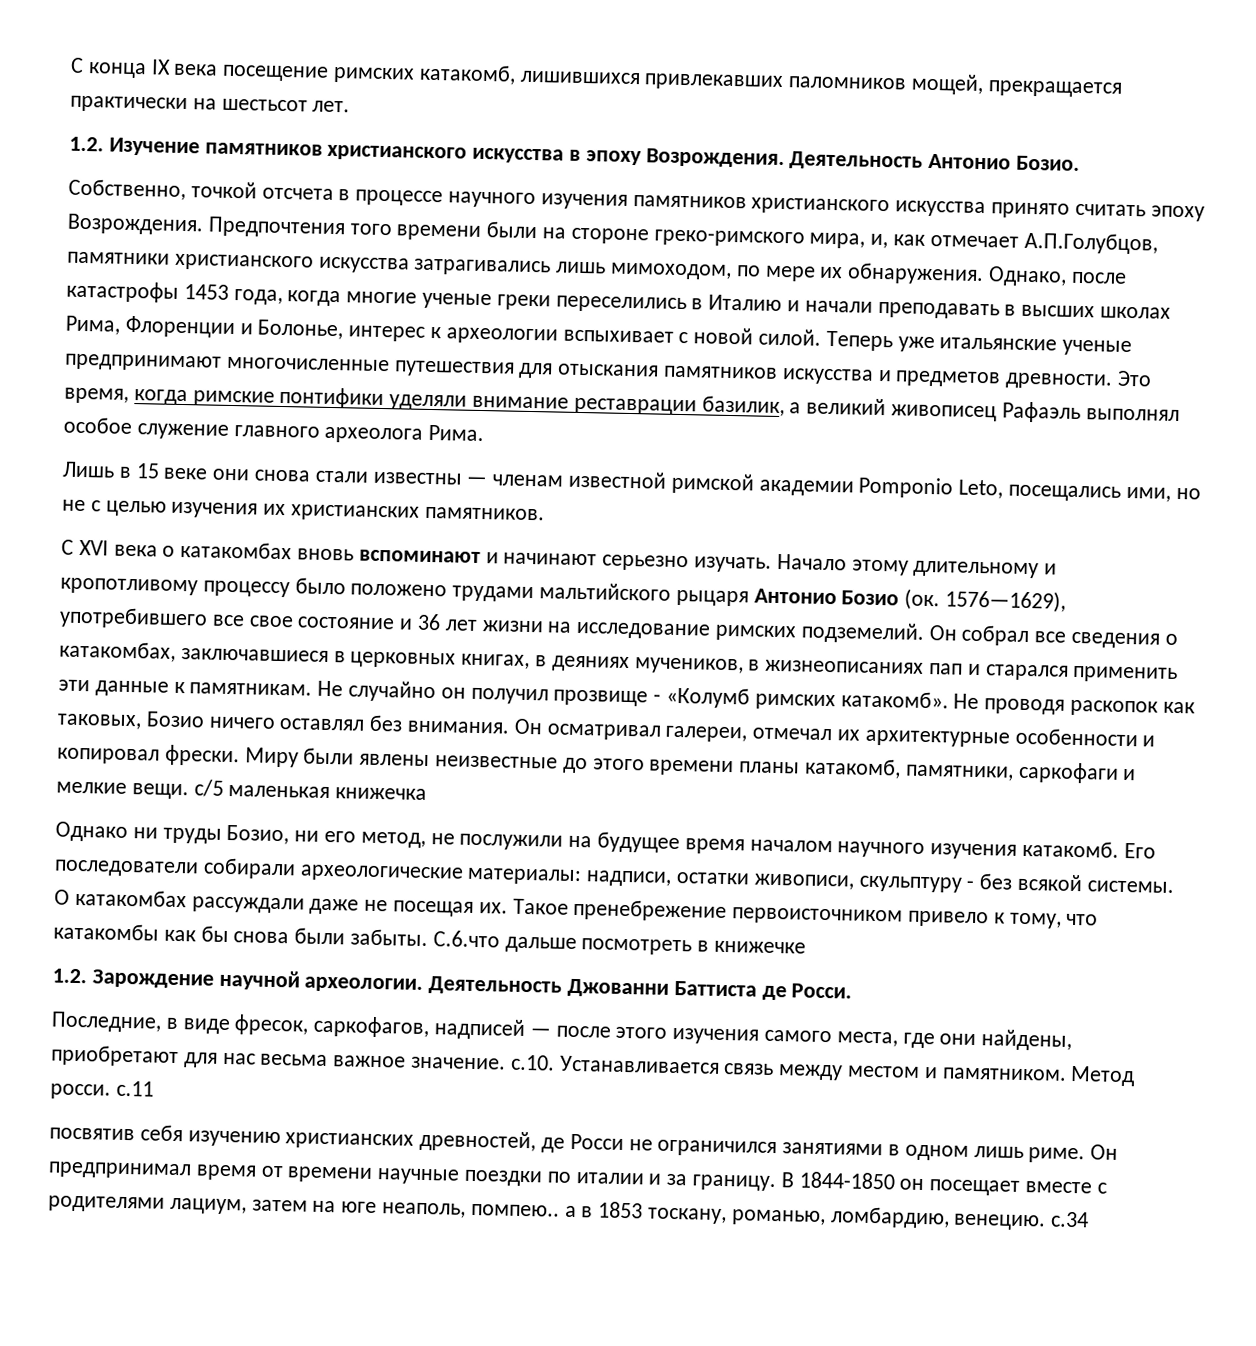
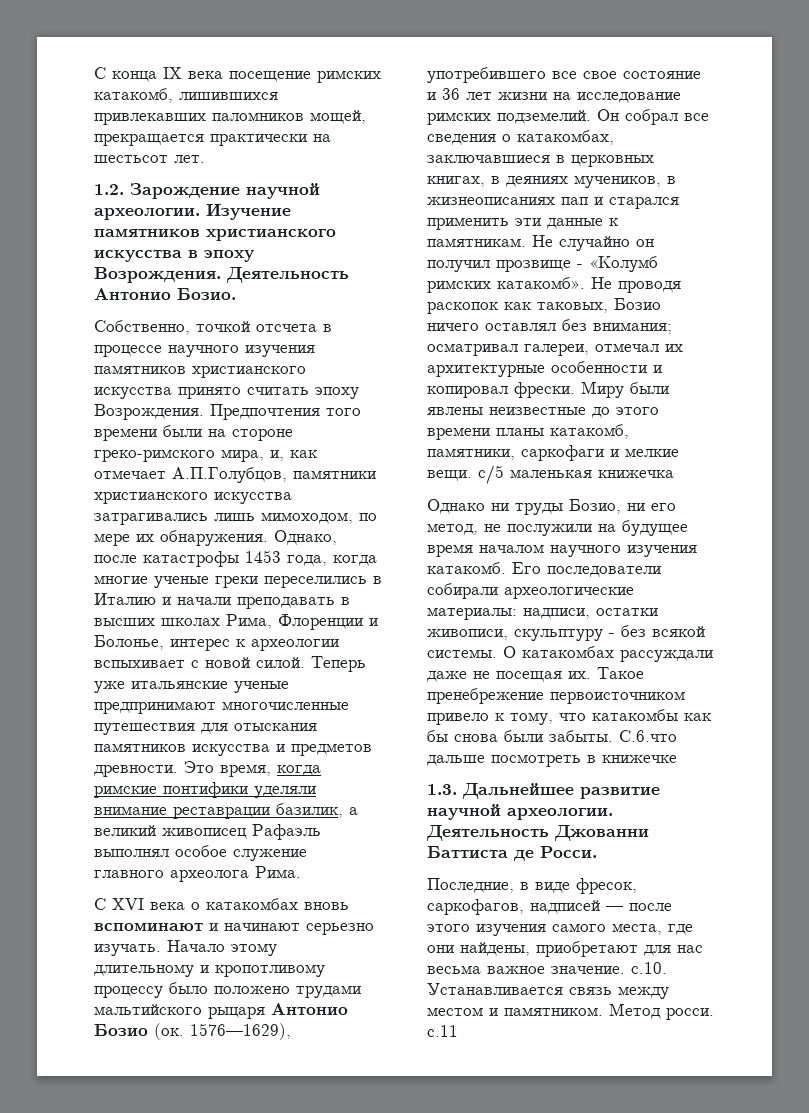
- 1.2. Изучение памятников христианского искусства в эпоху Возрождения.
+ 1.2. Зарождение научной археологии. Изучение памятников христианского искусства в эпоху Возрождения.
- Лишь в 15 веке они снова стали известны — членам известной римской академии Pomponio Leto, посещались ими, но не с целью изучения их христианских памятников.
- Не проводя раскопок как таковых, Бозио ничего оставлял без внимания. Он осматривал галереи, отмечал их архитектурные особенности и копировал фрески.
+ Не проводя раскопок как таковых, Бозио ничего оставлял без внимания; осматривал галереи, отмечал их архитектурные особенности и копировал фрески.
- 1.2. Зарождение научной археологии.
+ 1.3. Дальнейшее развитие научной археологии.
- посвятив себя изучению христианских древностей, де Росси не ограничился занятиями в одном лишь риме. Он предпринимал время от времени научные поездки по италии и за границу. В 1844-1850 он посещает вместе с родителями лациум, затем на юге неаполь, помпею.. а в 1853 тоскану, романью, ломбардию, венецию. с.34

